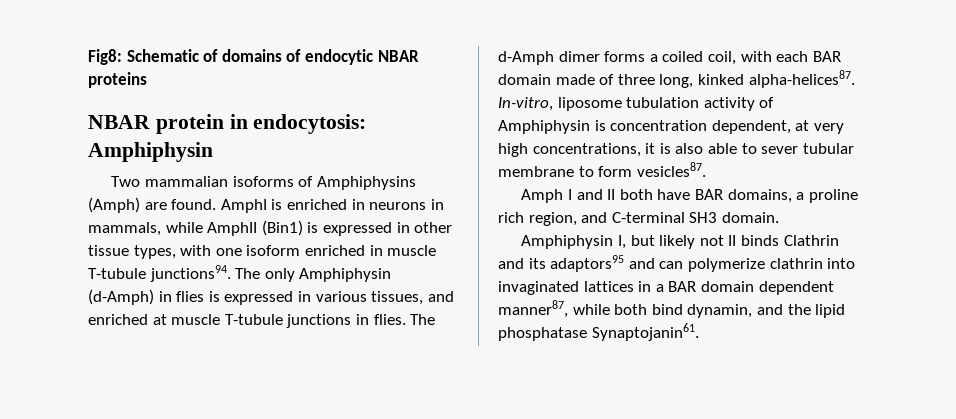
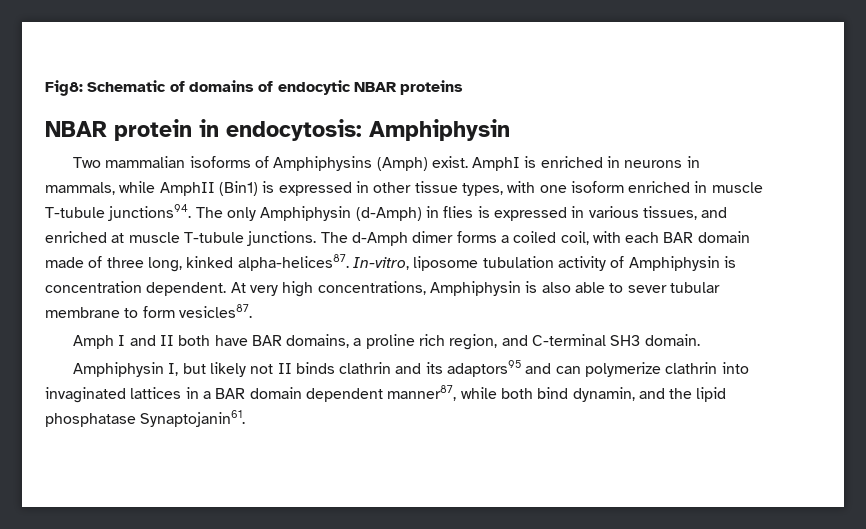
- Two mammalian isoforms of Amphiphysins (Amph) are found.
+ Two mammalian isoforms of Amphiphysins (Amph) exist.
- The only Amphiphysin (d-Amph) in flies is expressed in various tissues, and enriched at muscle T-tubule junctions in flies.
+ The only Amphiphysin (d-Amph) in flies is expressed in various tissues, and enriched at muscle T-tubule junctions.
- In-vitro, liposome tubulation activity of Amphiphysin is concentration dependent, at very high concentrations, it is also able to sever tubular membrane to form vesicles87.
+ In-vitro, liposome tubulation activity of Amphiphysin is concentration dependent. At very high concentrations, Amphiphysin is also able to sever tubular membrane to form vesicles87.
- Amphiphysin I, but likely not II binds Clathrin and its adaptors95 and can polymerize clathrin into invaginated lattices in a BAR domain dependent manner87, while both bind dynamin, and the lipid phosphatase Synaptojanin61.
+ Amphiphysin I, but likely not II binds clathrin and its adaptors95 and can polymerize clathrin into invaginated lattices in a BAR domain dependent manner87, while both bind dynamin, and the lipid phosphatase Synaptojanin61.

